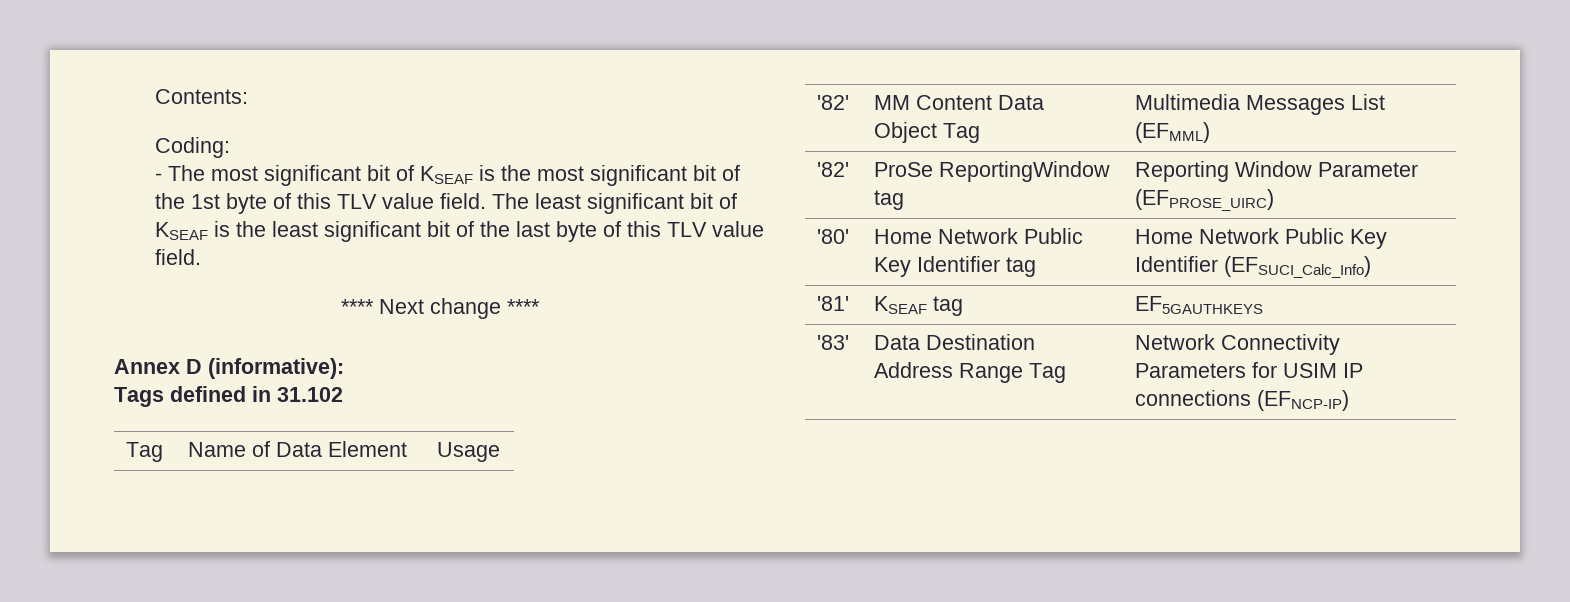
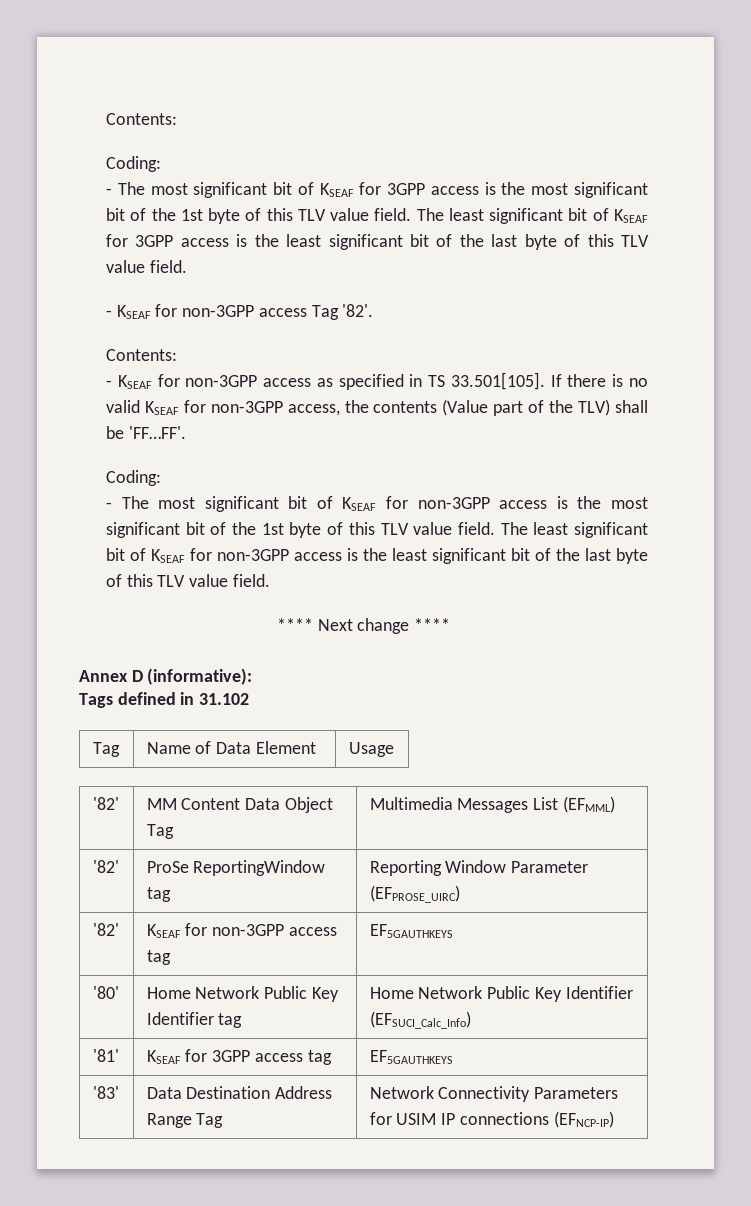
- - The most significant bit of KSEAF is the most significant bit of the 1st byte of this TLV value field.
+ - The most significant bit of KSEAF for 3GPP access is the most significant bit of the 1st byte of this TLV value field.
- The least significant bit of KSEAF is the least significant bit of the last byte of this TLV value field.
+ The least significant bit of KSEAF for 3GPP access is the least significant bit of the last byte of this TLV value field.
+ - KSEAF for non-3GPP access Tag '82'.
+ Contents:
+ - KSEAF for non-3GPP access as specified in TS 33.501[105]. If there is no valid KSEAF for non-3GPP access, the contents (Value part of the TLV) shall be 'FF…FF'.
+ Coding:
+ - The most significant bit of KSEAF for non-3GPP access is the most significant bit of the 1st byte of this TLV value field. The least significant bit of KSEAF for non-3GPP access is the least significant bit of the last byte of this TLV value field.
+ '82' | KSEAF for non-3GPP access tag | EF5GAUTHKEYS
- '81' | KSEAF tag | EF5GAUTHKEYS
+ '81' | KSEAF for 3GPP access tag | EF5GAUTHKEYS

